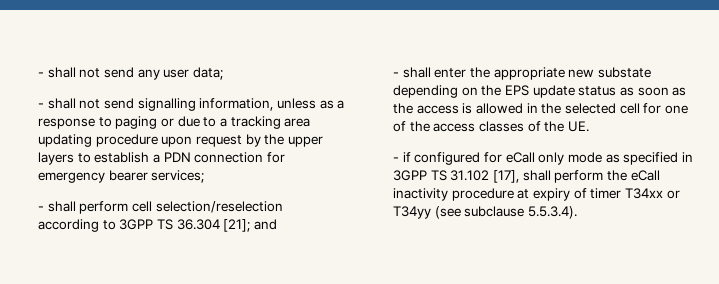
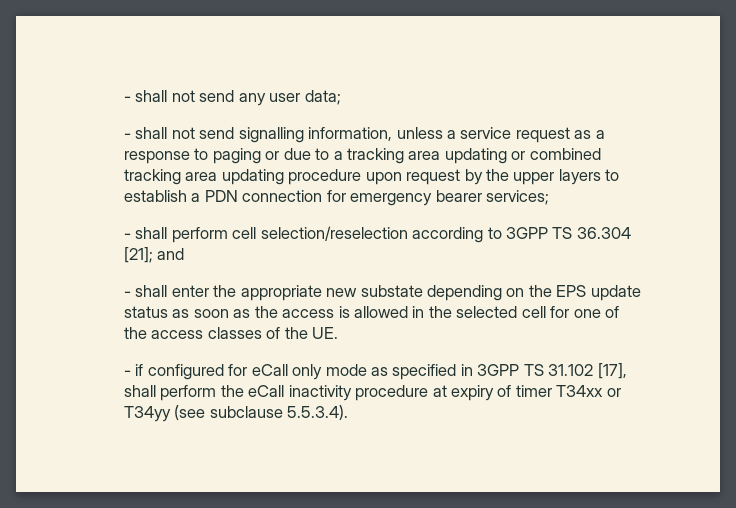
- - shall not send signalling information, unless as a response to paging or due to a tracking area updating procedure upon request by the upper layers to establish a PDN connection for emergency bearer services;
+ - shall not send signalling information, unless a service request as a response to paging or due to a tracking area updating or combined tracking area updating procedure upon request by the upper layers to establish a PDN connection for emergency bearer services;

